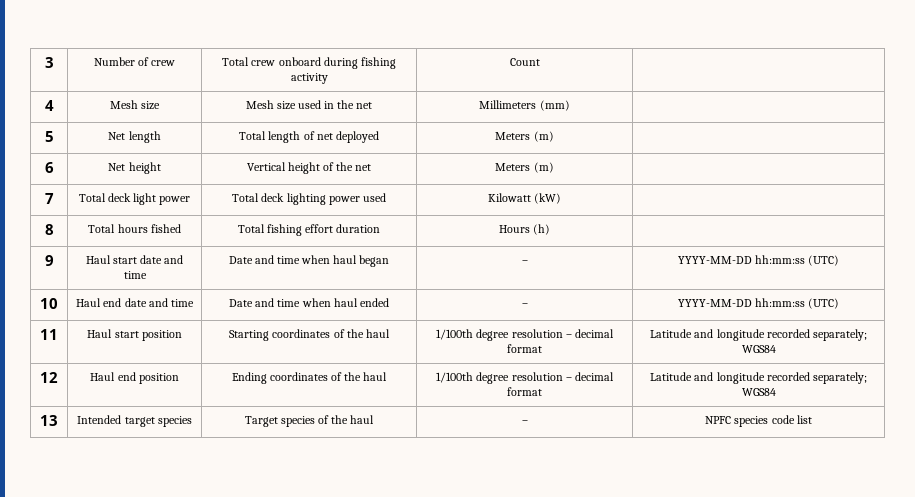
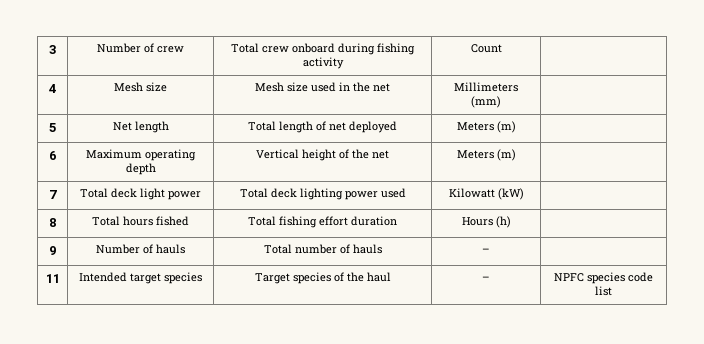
- 6 | Net height | Vertical height of the net | Meters (m) |
+ 6 | Maximum operating depth | Vertical height of the net | Meters (m) |
- 9 | Haul start date and time | Date and time when haul began | – | YYYY-MM-DD hh:mm:ss (UTC)
- 10 | Haul end date and time | Date and time when haul ended | – | YYYY-MM-DD hh:mm:ss (UTC)
- 11 | Haul start position | Starting coordinates of the haul | 1/100th degree resolution – decimal format | Latitude and longitude recorded separately; WGS84
- 12 | Haul end position | Ending coordinates of the haul | 1/100th degree resolution – decimal format | Latitude and longitude recorded separately; WGS84
- 13 | Intended target species | Target species of the haul | – | NPFC species code list
+ 9 | Number of hauls | Total number of hauls | – |
+ 11 | Intended target species | Target species of the haul | – | NPFC species code list

